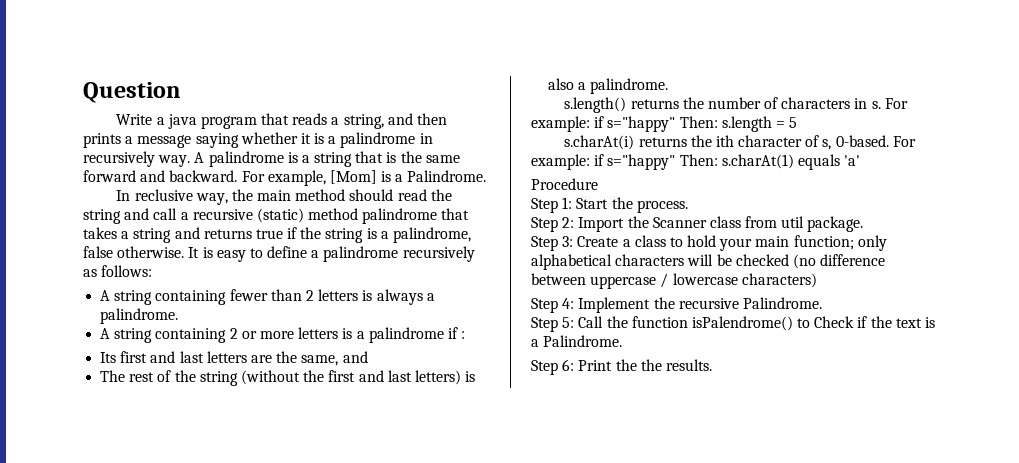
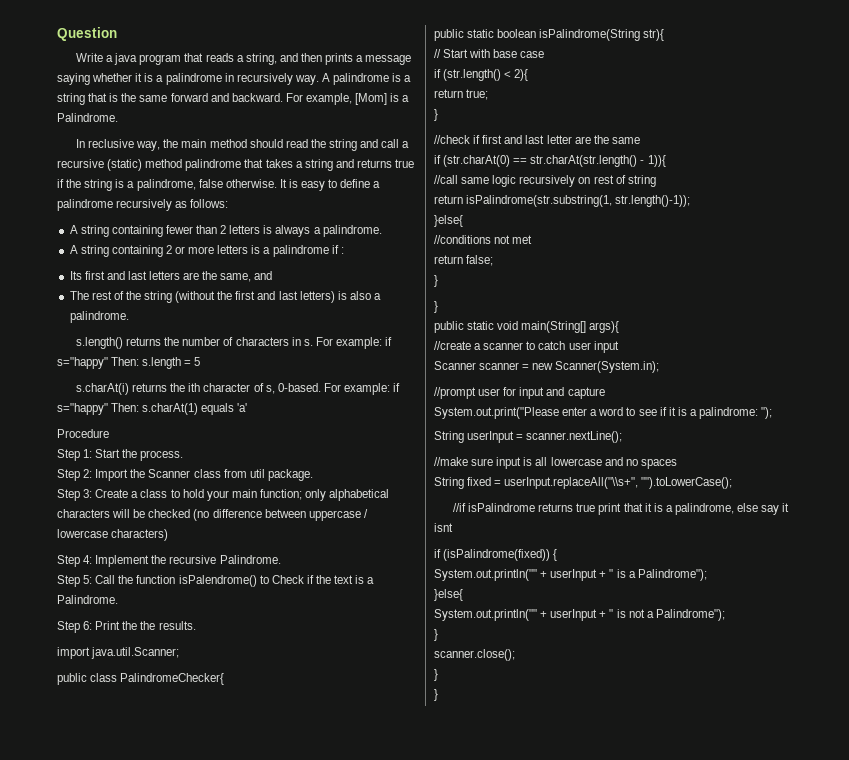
+ import java.util.Scanner;
+ public class PalindromeChecker{
+ public static boolean isPalindrome(String str){
+ // Start with base case
+ if (str.length() < 2){
+ return true;
+ }
+ //check if first and last letter are the same
+ if (str.charAt(0) == str.charAt(str.length() - 1)){
+ //call same logic recursively on rest of string
+ return isPalindrome(str.substring(1, str.length()-1));
+ }else{
+ //conditions not met
+ return false;
+ }
+ }
+ public static void main(String[] args){
+ //create a scanner to catch user input
+ Scanner scanner = new Scanner(System.in);
+ //prompt user for input and capture
+ System.out.print("Please enter a word to see if it is a palindrome: ");
+ String userInput = scanner.nextLine();
+ //make sure input is all lowercase and no spaces
+ String fixed = userInput.replaceAll("\\s+", "").toLowerCase();
+ //if isPalindrome returns true print that it is a palindrome, else say it isnt
+ if (isPalindrome(fixed)) {
+ System.out.println("" + userInput + " is a Palindrome");
+ }else{
+ System.out.println("" + userInput + " is not a Palindrome");
+ }
+ scanner.close();
+ }
+ }

